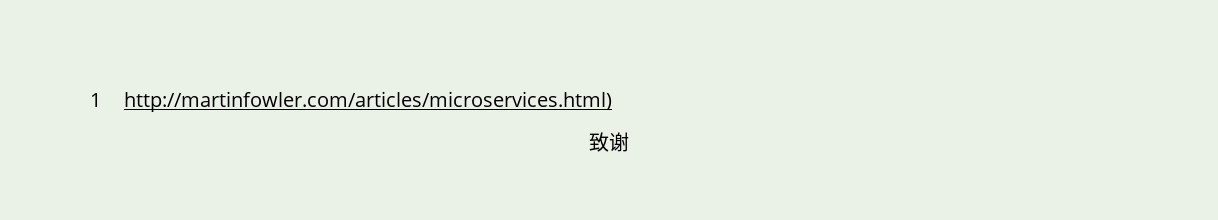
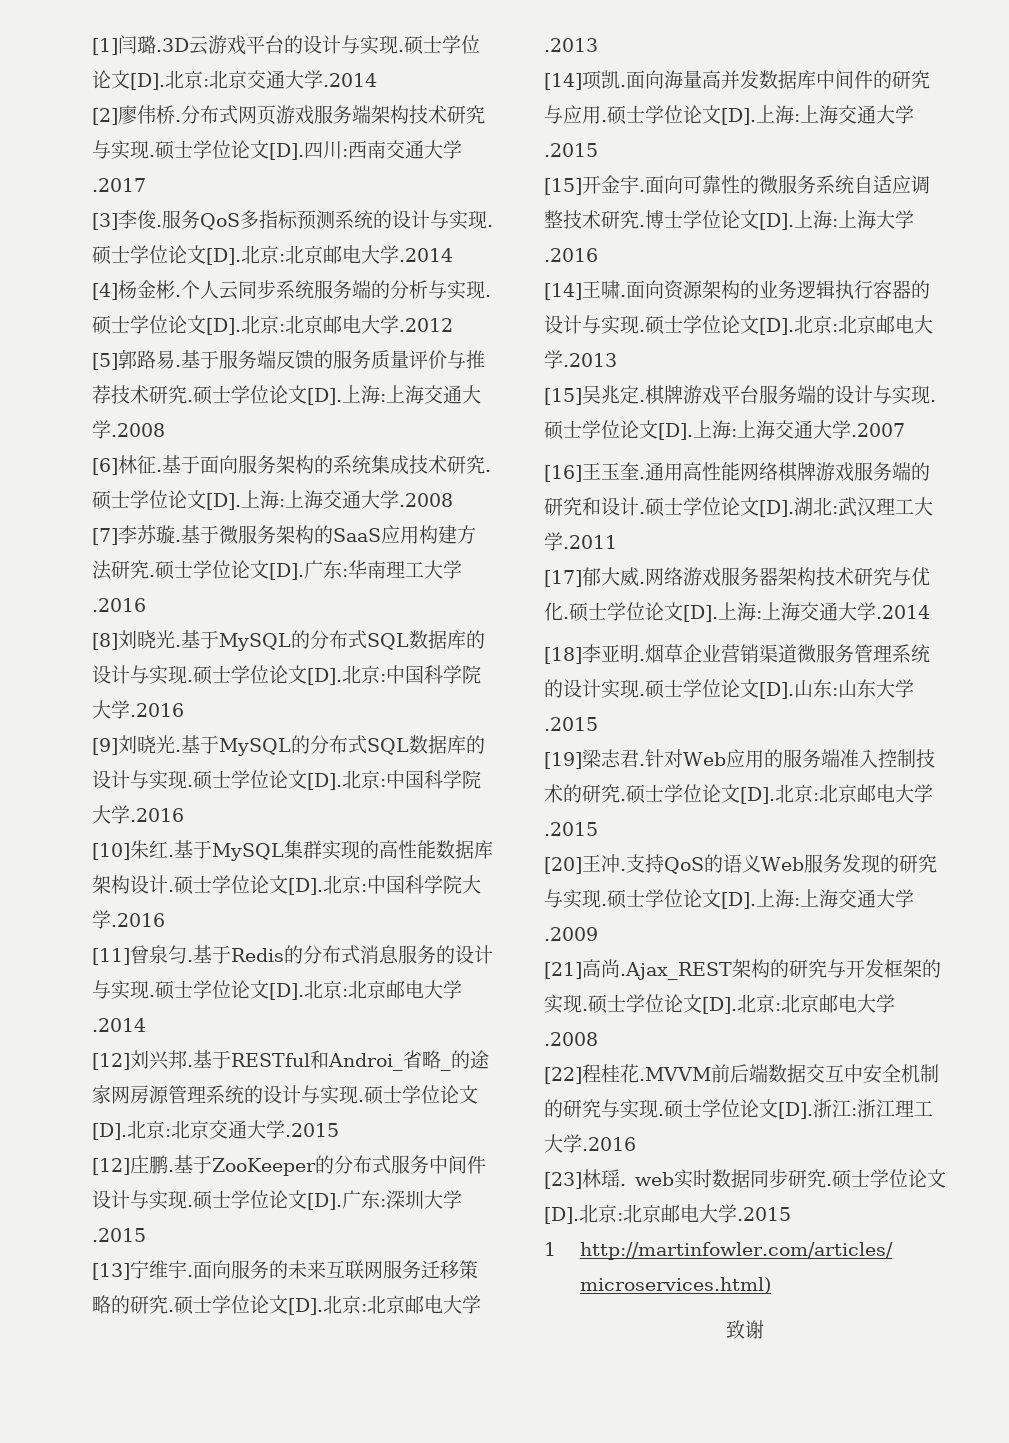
+ [1]闫璐.3D云游戏平台的设计与实现.硕士学位论文[D].北京:北京交通大学.2014
+ [2]廖伟桥.分布式网页游戏服务端架构技术研究与实现.硕士学位论文[D].四川:西南交通大学.2017
+ [3]李俊.服务QoS多指标预测系统的设计与实现.硕士学位论文[D].北京:北京邮电大学.2014
+ [4]杨金彬.个人云同步系统服务端的分析与实现.硕士学位论文[D].北京:北京邮电大学.2012
+ [5]郭路易.基于服务端反馈的服务质量评价与推荐技术研究.硕士学位论文[D].上海:上海交通大学.2008
+ [6]林征.基于面向服务架构的系统集成技术研究.硕士学位论文[D].上海:上海交通大学.2008
+ [7]李苏璇.基于微服务架构的SaaS应用构建方法研究.硕士学位论文[D].广东:华南理工大学.2016
+ [8]刘晓光.基于MySQL的分布式SQL数据库的设计与实现.硕士学位论文[D].北京:中国科学院大学.2016
+ [9]刘晓光.基于MySQL的分布式SQL数据库的设计与实现.硕士学位论文[D].北京:中国科学院大学.2016
+ [10]朱红.基于MySQL集群实现的高性能数据库架构设计.硕士学位论文[D].北京:中国科学院大学.2016
+ [11]曾泉匀.基于Redis的分布式消息服务的设计与实现.硕士学位论文[D].北京:北京邮电大学.2014
+ [12]刘兴邦.基于RESTful和Androi_省略_的途家网房源管理系统的设计与实现.硕士学位论文[D].北京:北京交通大学.2015
+ [12]庄鹏.基于ZooKeeper的分布式服务中间件设计与实现.硕士学位论文[D].广东:深圳大学.2015
+ [13]宁维宇.面向服务的未来互联网服务迁移策略的研究.硕士学位论文[D].北京:北京邮电大学.2013
+ [14]项凯.面向海量高并发数据库中间件的研究与应用.硕士学位论文[D].上海:上海交通大学.2015
+ [15]开金宇.面向可靠性的微服务系统自适应调整技术研究.博士学位论文[D].上海:上海大学.2016
+ [14]王啸.面向资源架构的业务逻辑执行容器的设计与实现.硕士学位论文[D].北京:北京邮电大学.2013
+ [15]吴兆定.棋牌游戏平台服务端的设计与实现.硕士学位论文[D].上海:上海交通大学.2007
+ [16]王玉奎.通用高性能网络棋牌游戏服务端的研究和设计.硕士学位论文[D].湖北:武汉理工大学.2011
+ [17]郁大威.网络游戏服务器架构技术研究与优化.硕士学位论文[D].上海:上海交通大学.2014
+ [18]李亚明.烟草企业营销渠道微服务管理系统的设计实现.硕士学位论文[D].山东:山东大学.2015
+ [19]梁志君.针对Web应用的服务端准入控制技术的研究.硕士学位论文[D].北京:北京邮电大学.2015
+ [20]王冲.支持QoS的语义Web服务发现的研究与实现.硕士学位论文[D].上海:上海交通大学.2009
+ [21]高尚.Ajax_REST架构的研究与开发框架的实现.硕士学位论文[D].北京:北京邮电大学.2008
+ [22]程桂花.MVVM前后端数据交互中安全机制的研究与实现.硕士学位论文[D].浙江:浙江理工大学.2016
+ [23]林瑶. web实时数据同步研究.硕士学位论文[D].北京:北京邮电大学.2015

